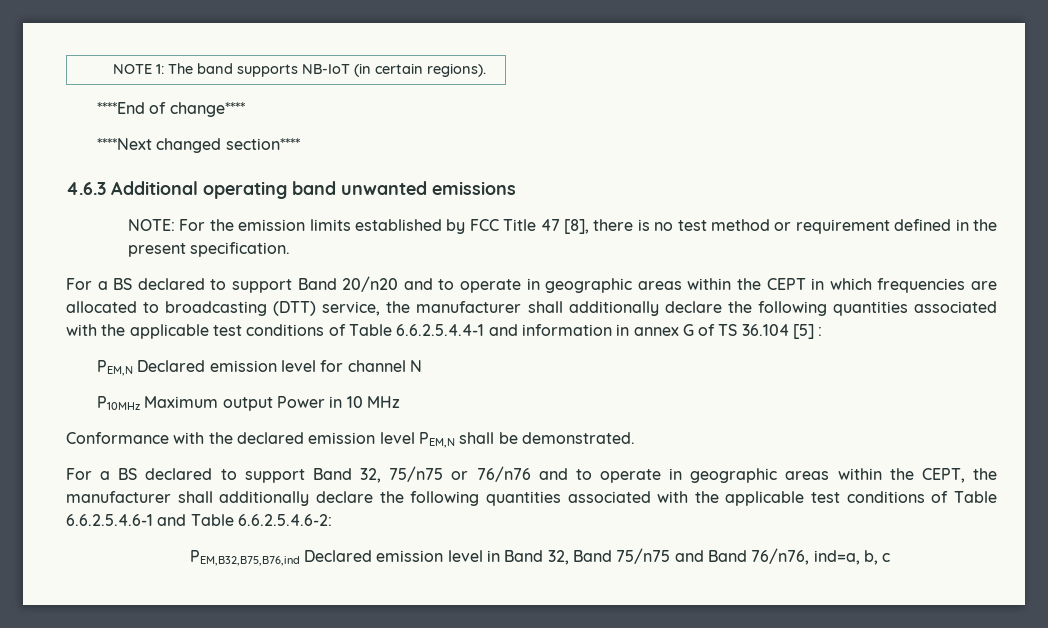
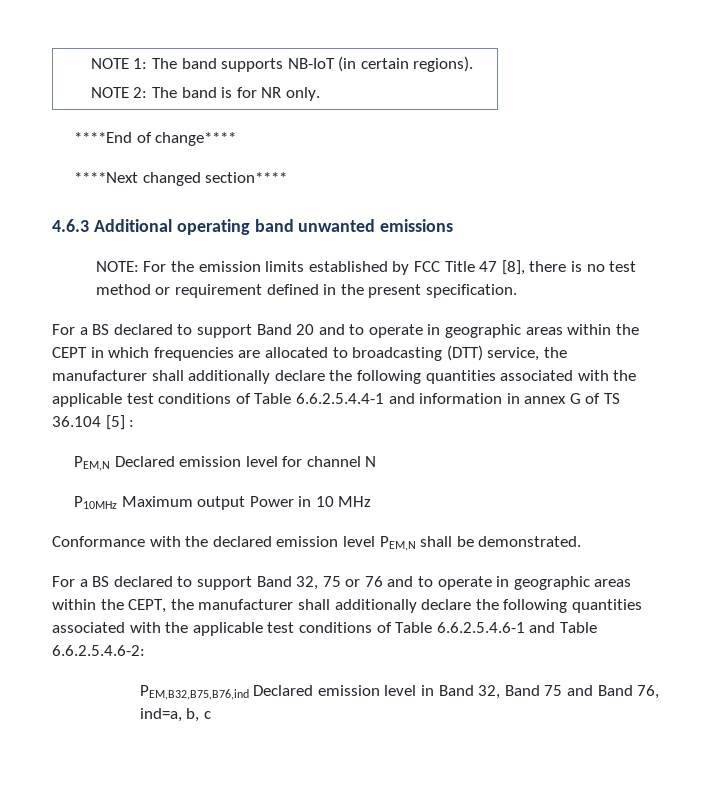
  NOTE 1: The band supports NB-IoT (in certain regions).
+ NOTE 2: The band is for NR only.
- For a BS declared to support Band 20/n20 and to operate in geographic areas within the CEPT in which frequencies are allocated to broadcasting (DTT) service, the manufacturer shall additionally declare the following quantities associated with the applicable test conditions of Table 6.6.2.5.4.4-1 and information in annex G of TS 36.104 [5] :
+ For a BS declared to support Band 20 and to operate in geographic areas within the CEPT in which frequencies are allocated to broadcasting (DTT) service, the manufacturer shall additionally declare the following quantities associated with the applicable test conditions of Table 6.6.2.5.4.4-1 and information in annex G of TS 36.104 [5] :
- For a BS declared to support Band 32, 75/n75 or 76/n76 and to operate in geographic areas within the CEPT, the manufacturer shall additionally declare the following quantities associated with the applicable test conditions of Table 6.6.2.5.4.6-1 and Table 6.6.2.5.4.6-2:
+ For a BS declared to support Band 32, 75 or 76 and to operate in geographic areas within the CEPT, the manufacturer shall additionally declare the following quantities associated with the applicable test conditions of Table 6.6.2.5.4.6-1 and Table 6.6.2.5.4.6-2:
- PEM,B32,B75,B76,ind Declared emission level in Band 32, Band 75/n75 and Band 76/n76, ind=a, b, c
+ PEM,B32,B75,B76,ind Declared emission level in Band 32, Band 75 and Band 76, ind=a, b, c

